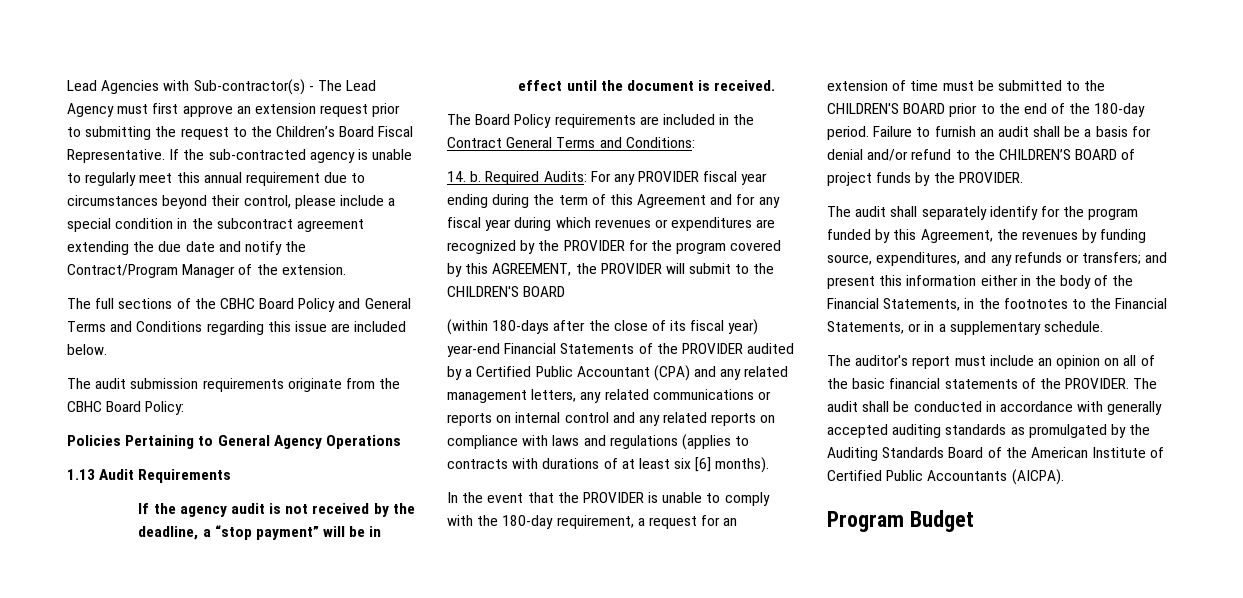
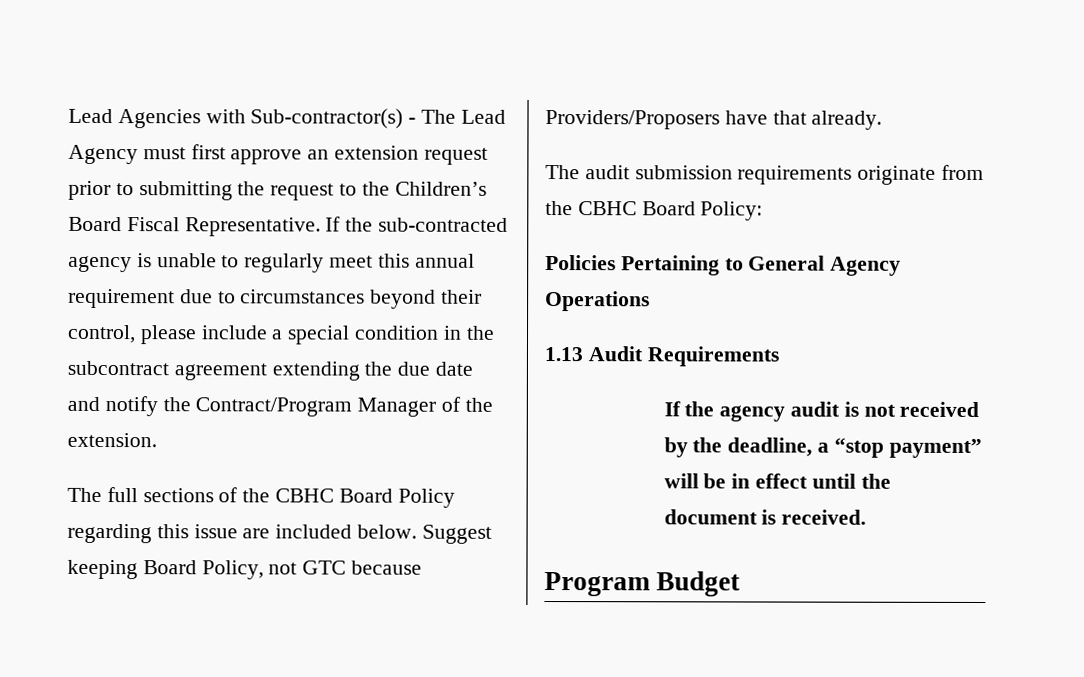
- The full sections of the CBHC Board Policy and General Terms and Conditions regarding this issue are included below.
+ The full sections of the CBHC Board Policy regarding this issue are included below. Suggest keeping Board Policy, not GTC because Providers/Proposers have that already.
- The Board Policy requirements are included in the Contract General Terms and Conditions:
- 14. b. Required Audits: For any PROVIDER fiscal year ending during the term of this Agreement and for any fiscal year during which revenues or expenditures are recognized by the PROVIDER for the program covered by this AGREEMENT, the PROVIDER will submit to the CHILDREN'S BOARD
- (within 180-days after the close of its fiscal year) year-end Financial Statements of the PROVIDER audited by a Certified Public Accountant (CPA) and any related management letters, any related communications or reports on internal control and any related reports on compliance with laws and regulations (applies to contracts with durations of at least six [6] months).
- In the event that the PROVIDER is unable to comply with the 180-day requirement, a request for an extension of time must be submitted to the CHILDREN'S BOARD prior to the end of the 180-day period. Failure to furnish an audit shall be a basis for denial and/or refund to the CHILDREN’S BOARD of project funds by the PROVIDER.
- The audit shall separately identify for the program funded by this Agreement, the revenues by funding source, expenditures, and any refunds or transfers; and present this information either in the body of the Financial Statements, in the footnotes to the Financial Statements, or in a supplementary schedule.
- The auditor's report must include an opinion on all of the basic financial statements of the PROVIDER. The audit shall be conducted in accordance with generally accepted auditing standards as promulgated by the Auditing Standards Board of the American Institute of Certified Public Accountants (AICPA).

